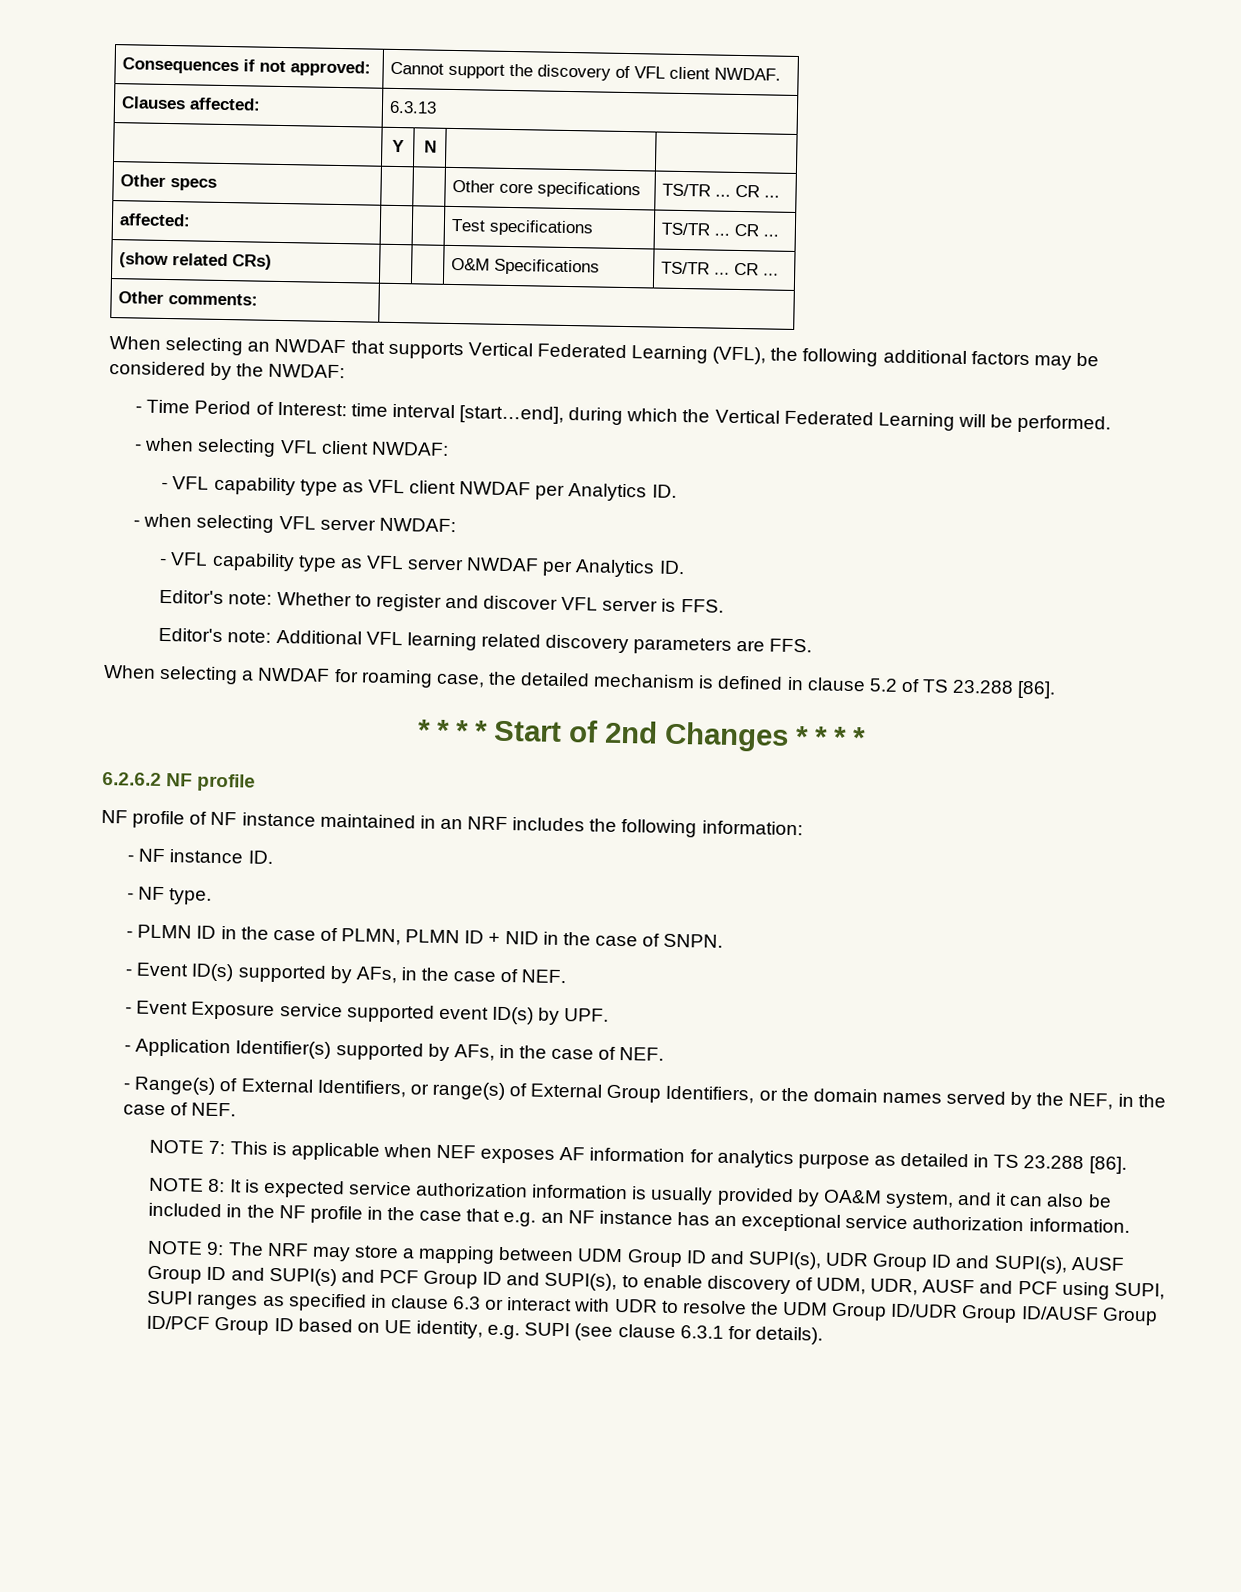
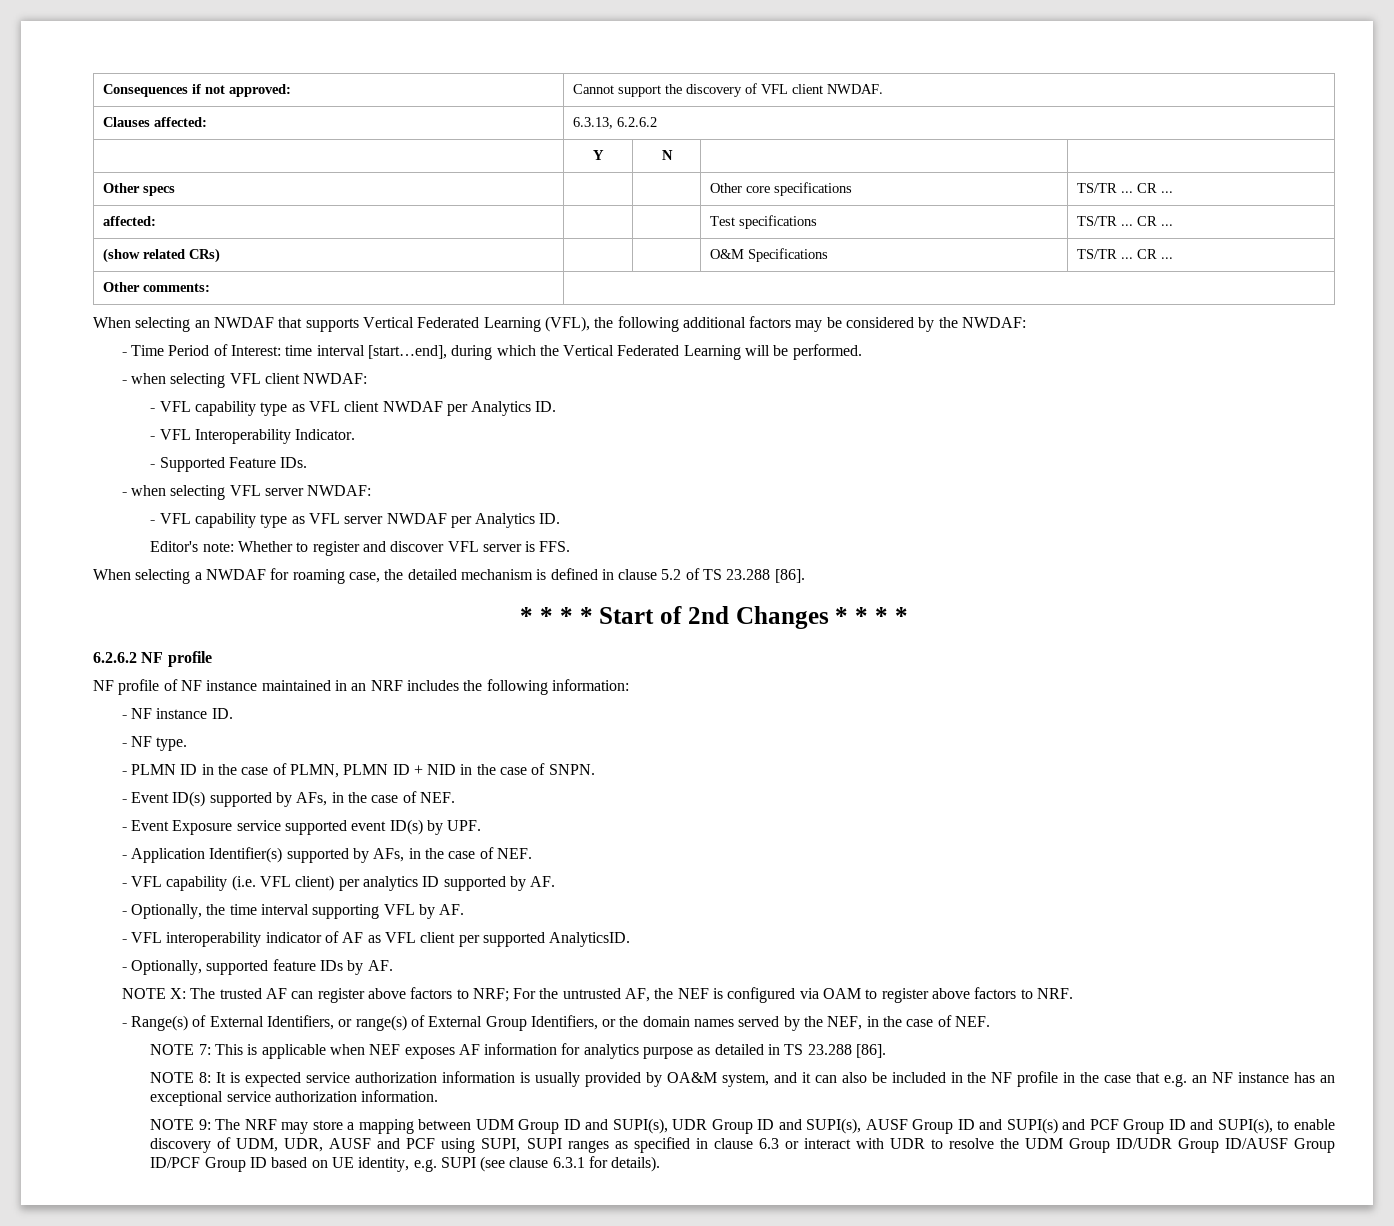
- Clauses affected: | 6.3.13
+ Clauses affected: | 6.3.13, 6.2.6.2
+ - VFL Interoperability Indicator.
+ - Supported Feature IDs.
- Editor's note: Additional VFL learning related discovery parameters are FFS.
+ - VFL capability (i.e. VFL client) per analytics ID supported by AF.
+ - Optionally, the time interval supporting VFL by AF.
+ - VFL interoperability indicator of AF as VFL client per supported AnalyticsID.
+ - Optionally, supported feature IDs by AF.
+ NOTE X: The trusted AF can register above factors to NRF; For the untrusted AF, the NEF is configured via OAM to register above factors to NRF.

